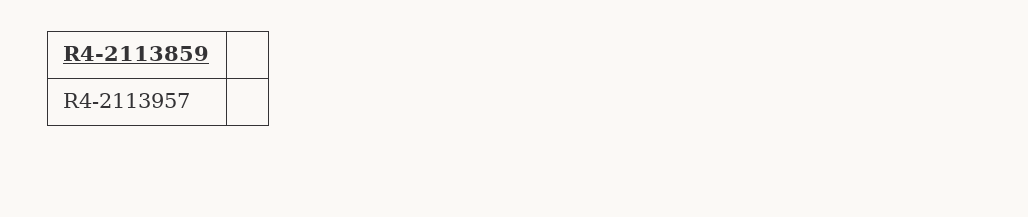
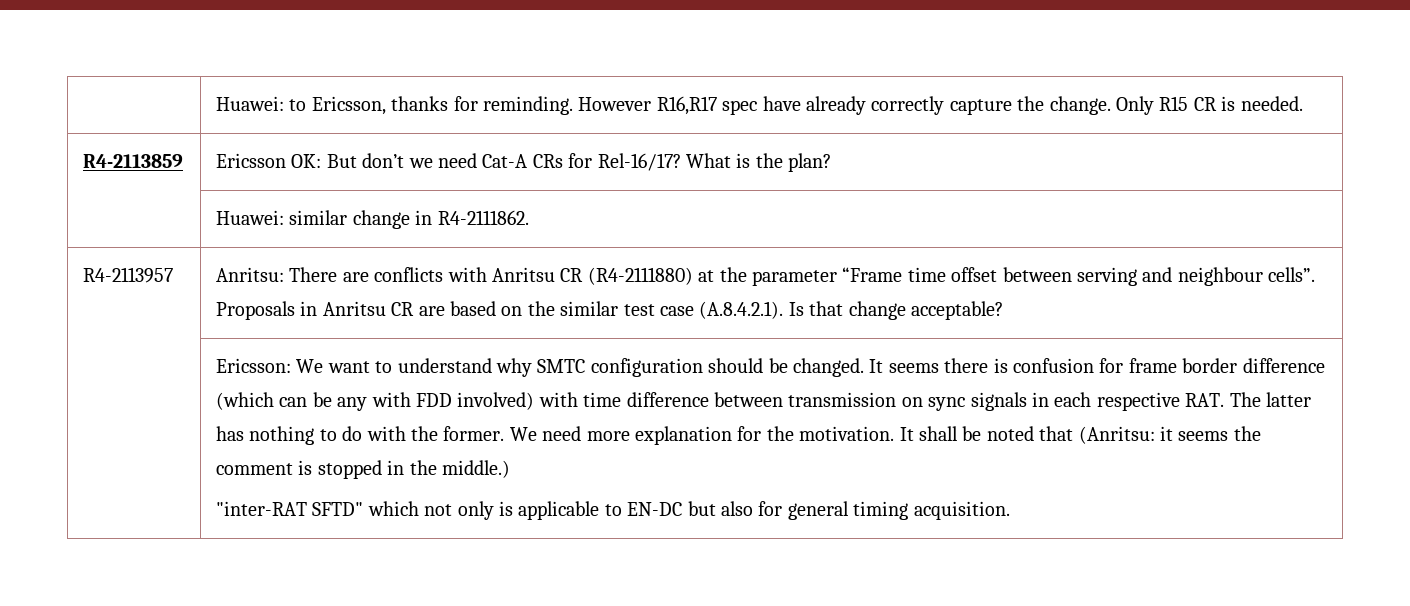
- R4-2113859 |
- R4-2113957 |
+ | Huawei: to Ericsson, thanks for reminding. However R16,R17 spec have already correctly capture the change. Only R15 CR is needed.
+ R4-2113859 | Ericsson OK: But don’t we need Cat-A CRs for Rel-16/17? What is the plan?
+ | Huawei: similar change in R4-2111862.
+ R4-2113957 | Anritsu: There are conflicts with Anritsu CR (R4-2111880) at the parameter “Frame time offset between serving and neighbour cells”. Proposals in Anritsu CR are based on the similar test case (A.8.4.2.1). Is that change acceptable?
+ | Ericsson: We want to understand why SMTC configuration should be changed. It seems there is confusion for frame border difference (which can be any with FDD involved) with time difference between transmission on sync signals in each respective RAT. The latter has nothing to do with the former. We need more explanation for the motivation. It shall be noted that (Anritsu: it seems the comment is stopped in the middle.)
+ "inter-RAT SFTD" which not only is applicable to EN-DC but also for general timing acquisition.

